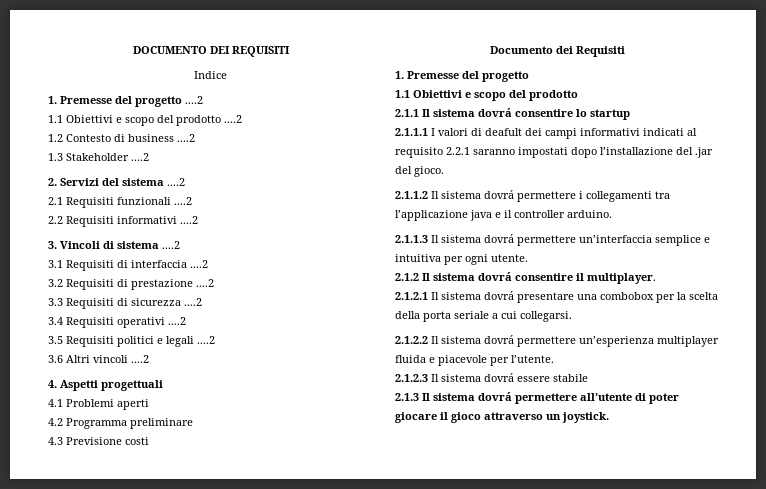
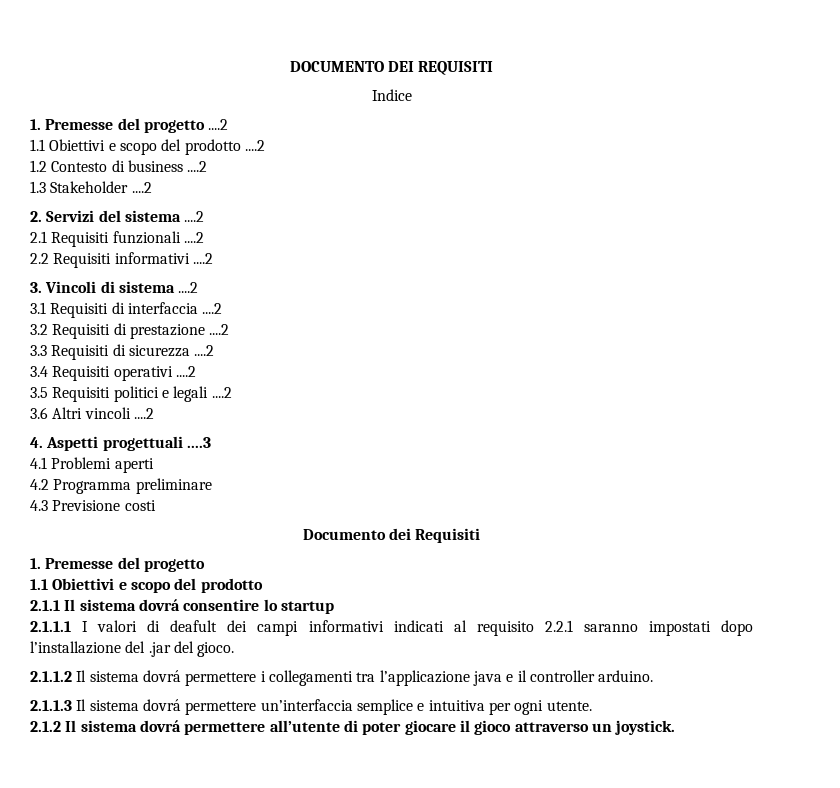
- 4. Aspetti progettuali
+ 4. Aspetti progettuali ....3
- 2.1.2 Il sistema dovrá consentire il multiplayer.
- 2.1.2.1 Il sistema dovrá presentare una combobox per la scelta della porta seriale a cui collegarsi.
- 2.1.2.2 Il sistema dovrá permettere un’esperienza multiplayer fluida e piacevole per l’utente.
- 2.1.2.3 Il sistema dovrá essere stabile
- 2.1.3 Il sistema dovrá permettere all’utente di poter giocare il gioco attraverso un joystick.
+ 2.1.2 Il sistema dovrá permettere all’utente di poter giocare il gioco attraverso un joystick.

